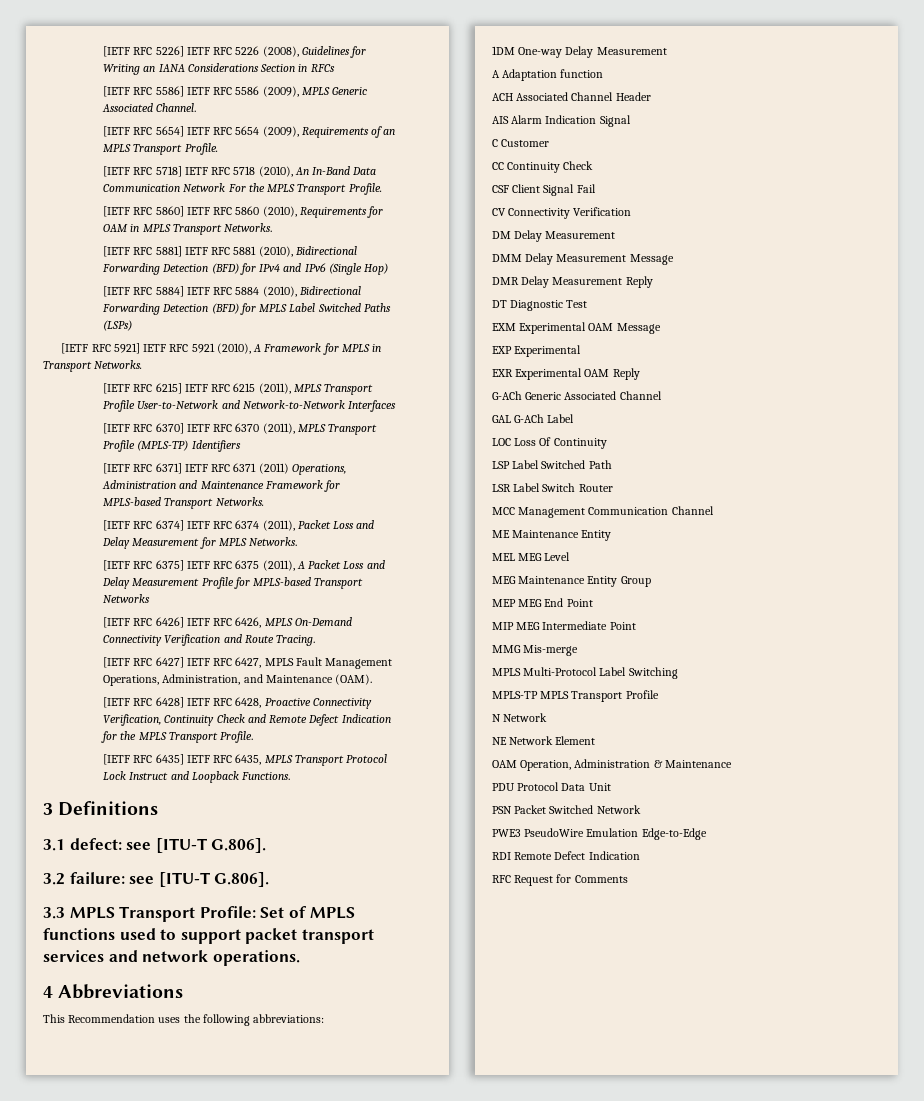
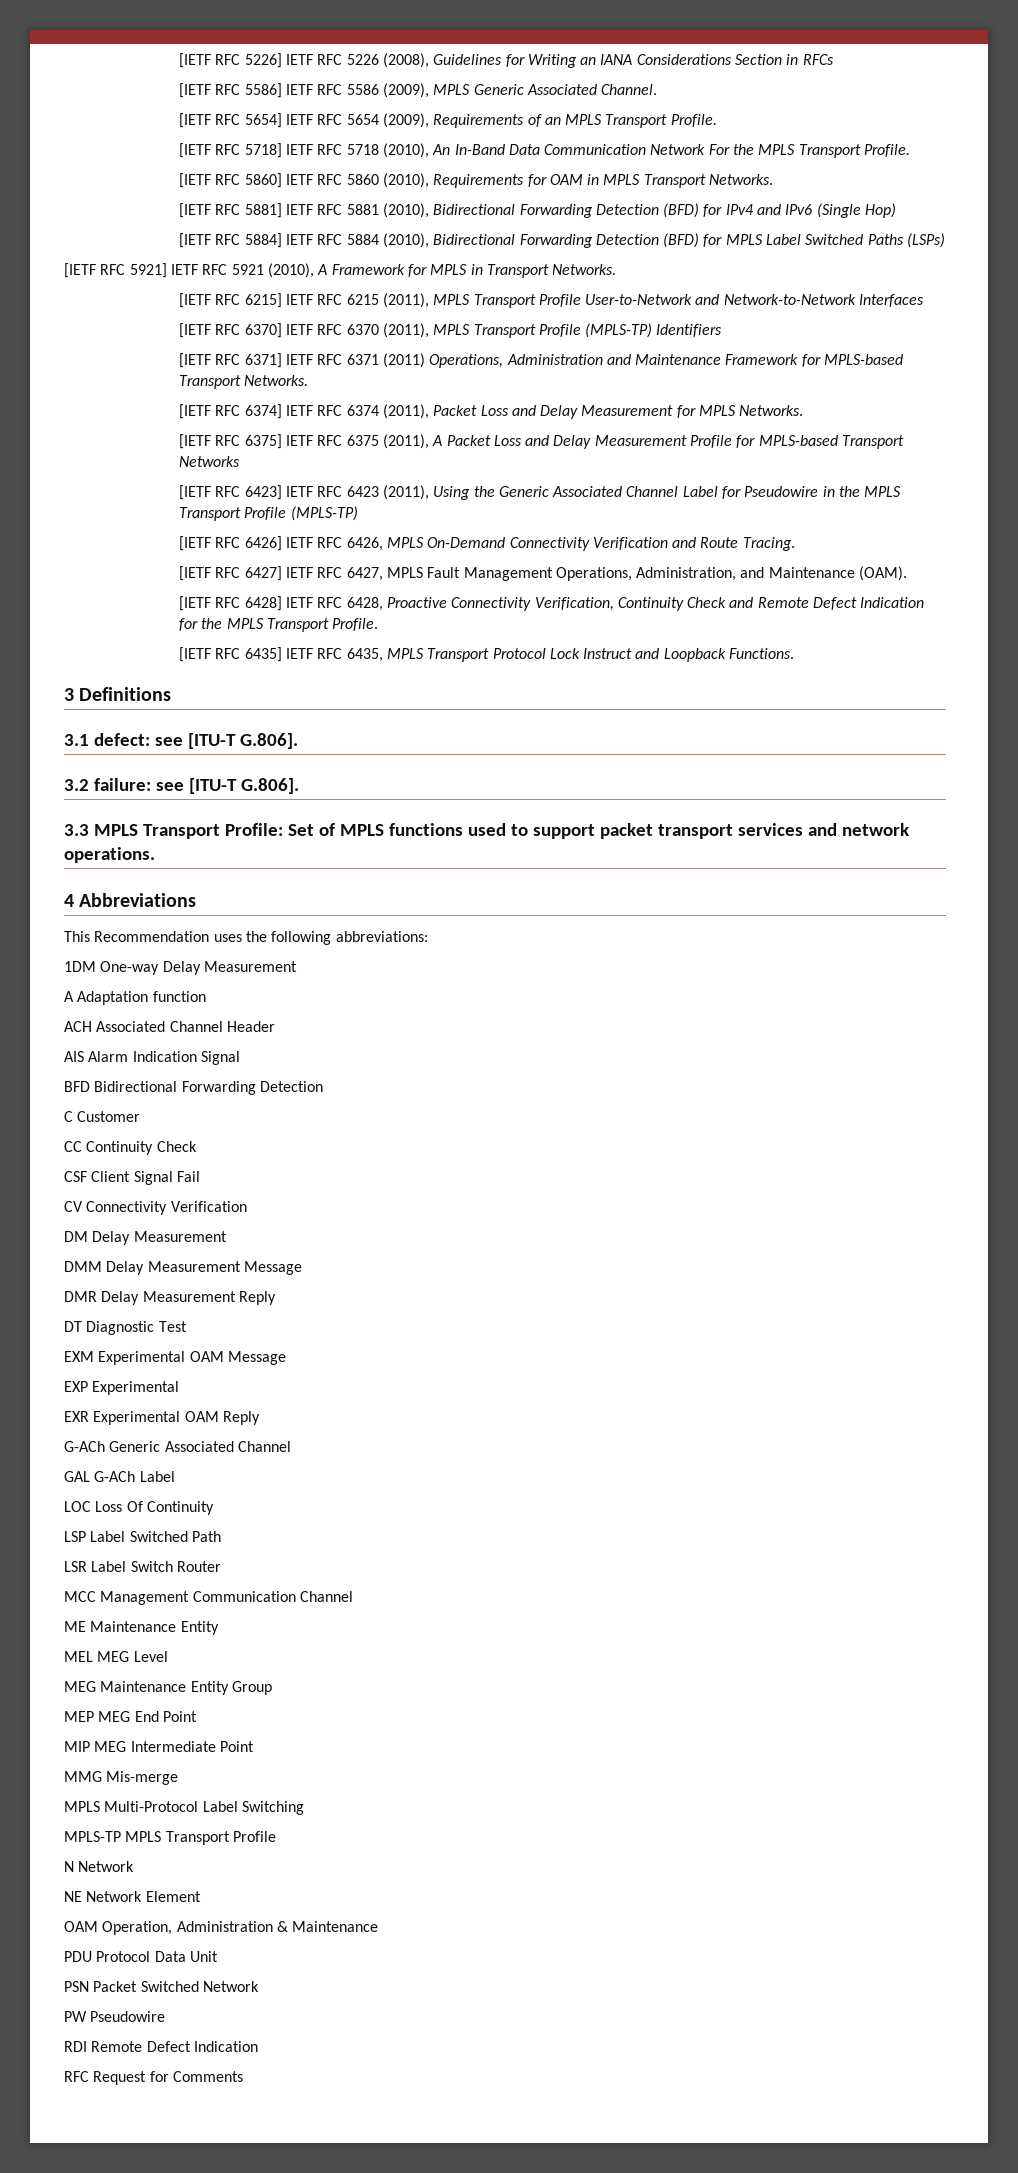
+ [IETF RFC 6423] IETF RFC 6423 (2011), Using the Generic Associated Channel Label for Pseudowire in the MPLS Transport Profile (MPLS-TP)
+ BFD Bidirectional Forwarding Detection
- PWE3 PseudoWire Emulation Edge-to-Edge
+ PW Pseudowire

